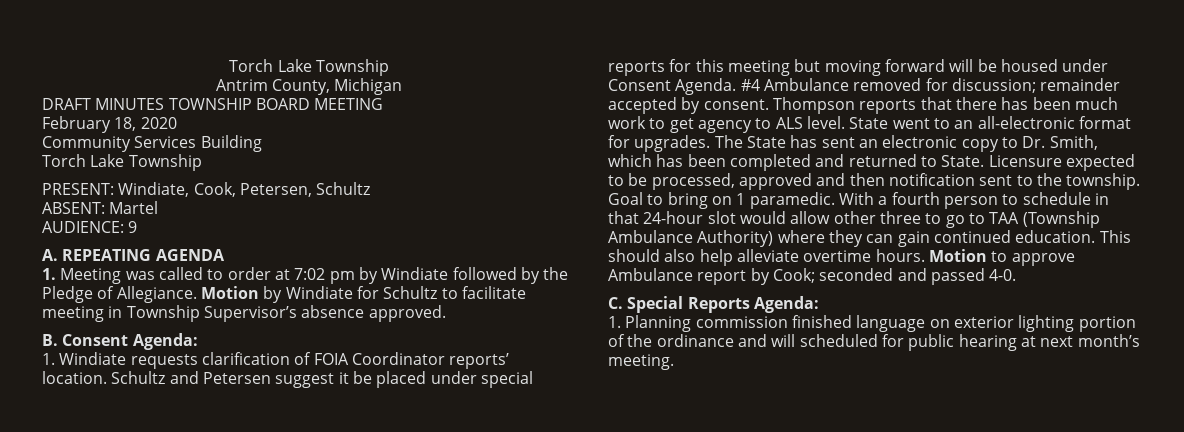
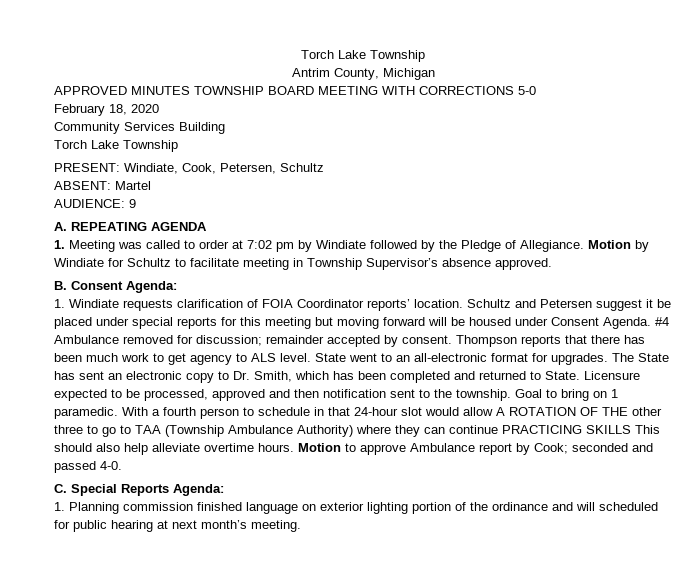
- DRAFT MINUTES TOWNSHIP BOARD MEETING
+ APPROVED MINUTES TOWNSHIP BOARD MEETING WITH CORRECTIONS 5-0
- With a fourth person to schedule in that 24-hour slot would allow other three to go to TAA (Township Ambulance Authority) where they can gain continued education. This should also help alleviate overtime hours.
+ With a fourth person to schedule in that 24-hour slot would allow A ROTATION OF THE other three to go to TAA (Township Ambulance Authority) where they can continue PRACTICING SKILLS This should also help alleviate overtime hours.

